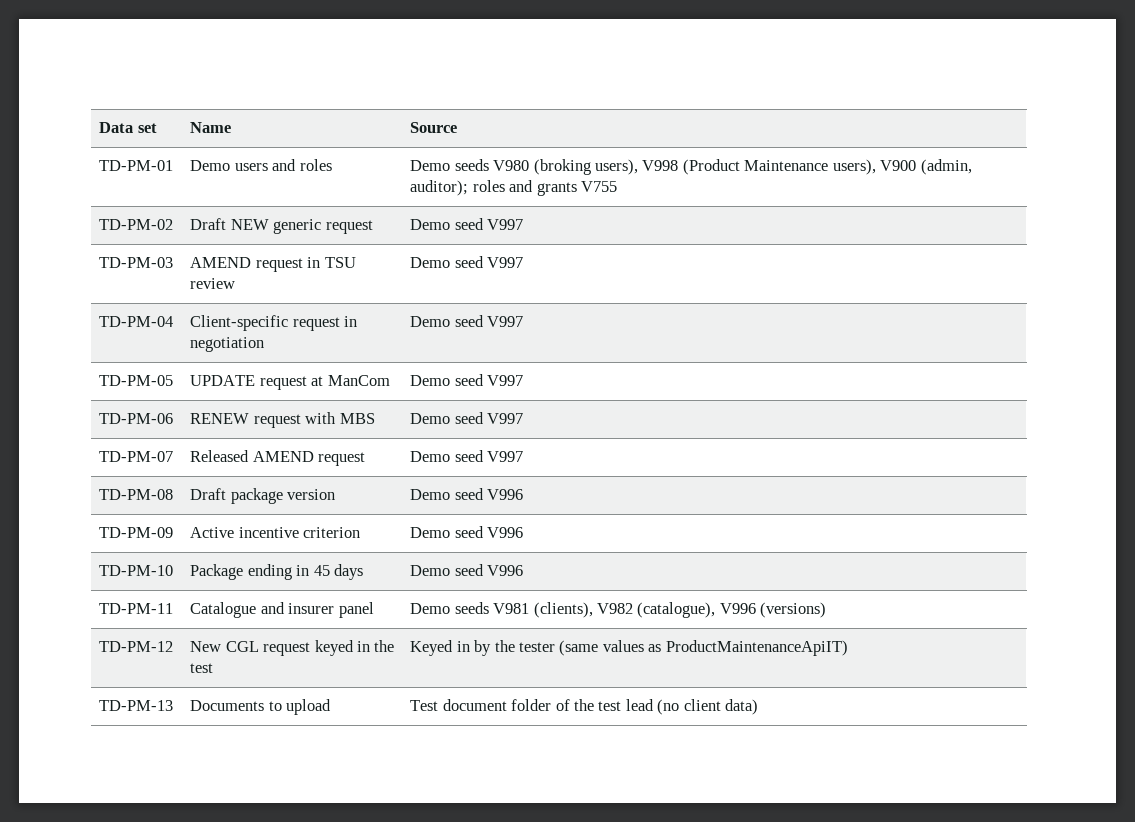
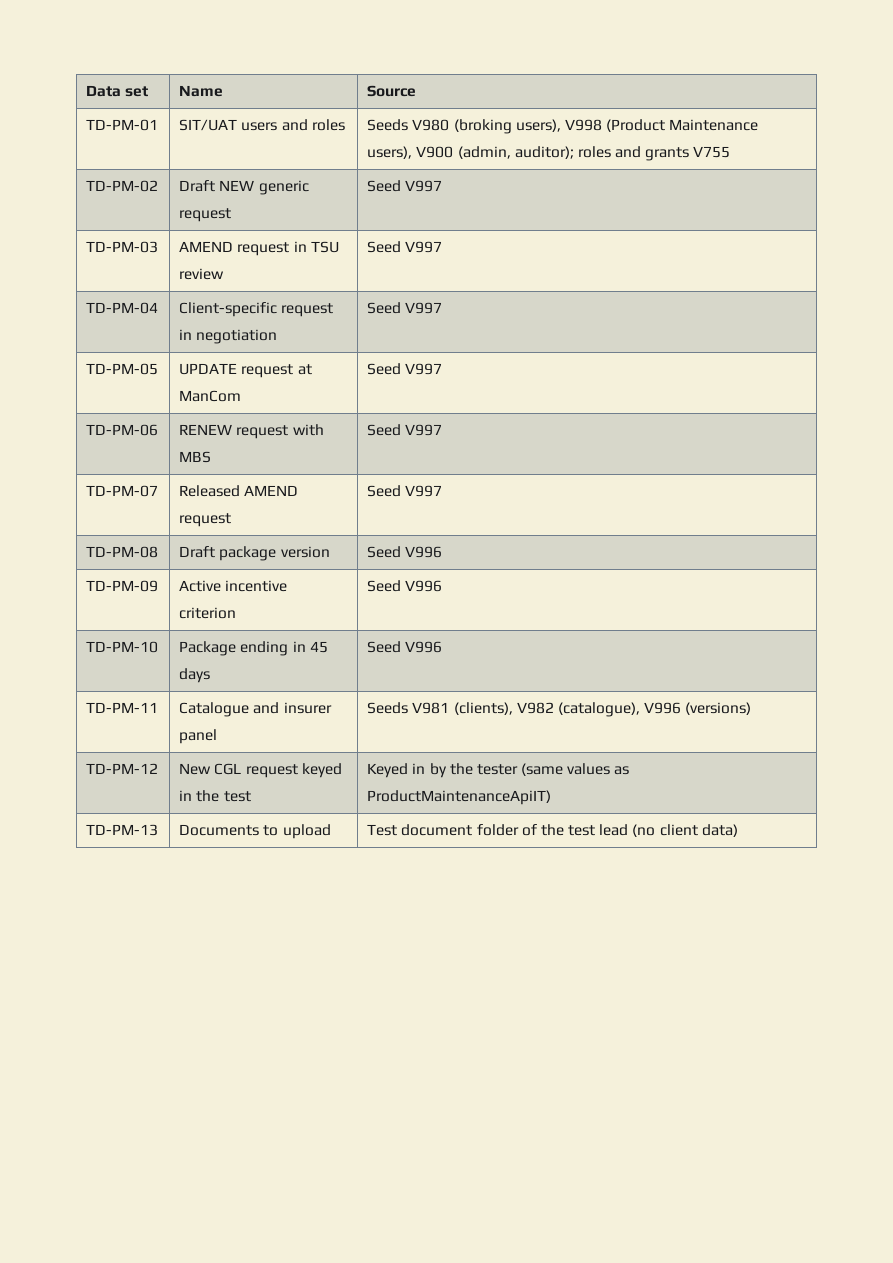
- TD-PM-01 | Demo users and roles | Demo seeds V980 (broking users), V998 (Product Maintenance users), V900 (admin, auditor); roles and grants V755
+ TD-PM-01 | SIT/UAT users and roles | Seeds V980 (broking users), V998 (Product Maintenance users), V900 (admin, auditor); roles and grants V755
- TD-PM-02 | Draft NEW generic request | Demo seed V997
+ TD-PM-02 | Draft NEW generic request | Seed V997
- TD-PM-03 | AMEND request in TSU review | Demo seed V997
+ TD-PM-03 | AMEND request in TSU review | Seed V997
- TD-PM-04 | Client-specific request in negotiation | Demo seed V997
+ TD-PM-04 | Client-specific request in negotiation | Seed V997
- TD-PM-05 | UPDATE request at ManCom | Demo seed V997
+ TD-PM-05 | UPDATE request at ManCom | Seed V997
- TD-PM-06 | RENEW request with MBS | Demo seed V997
+ TD-PM-06 | RENEW request with MBS | Seed V997
- TD-PM-07 | Released AMEND request | Demo seed V997
+ TD-PM-07 | Released AMEND request | Seed V997
- TD-PM-08 | Draft package version | Demo seed V996
+ TD-PM-08 | Draft package version | Seed V996
- TD-PM-09 | Active incentive criterion | Demo seed V996
+ TD-PM-09 | Active incentive criterion | Seed V996
- TD-PM-10 | Package ending in 45 days | Demo seed V996
+ TD-PM-10 | Package ending in 45 days | Seed V996
- TD-PM-11 | Catalogue and insurer panel | Demo seeds V981 (clients), V982 (catalogue), V996 (versions)
+ TD-PM-11 | Catalogue and insurer panel | Seeds V981 (clients), V982 (catalogue), V996 (versions)

